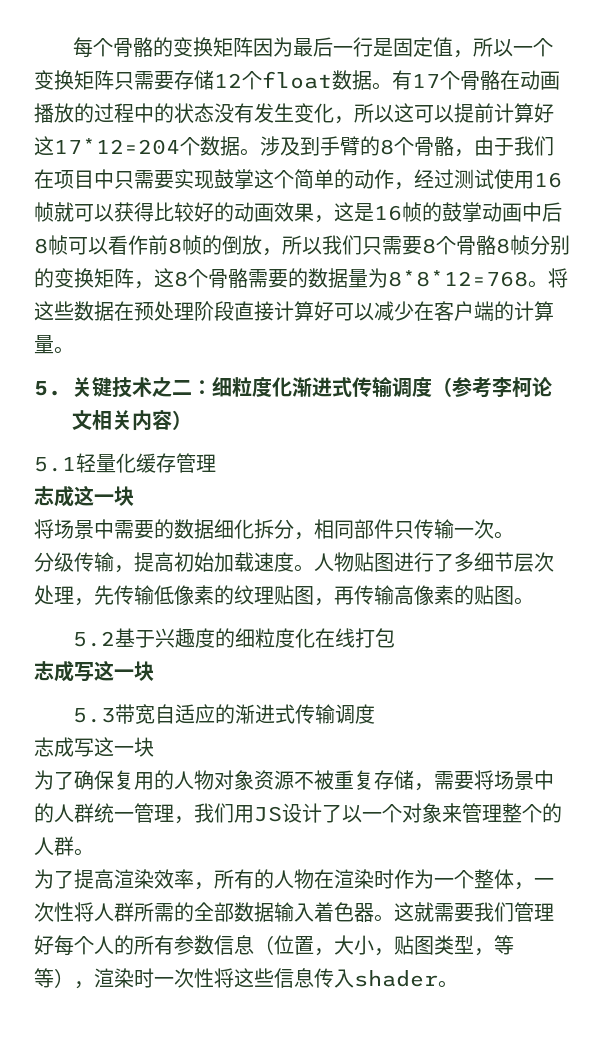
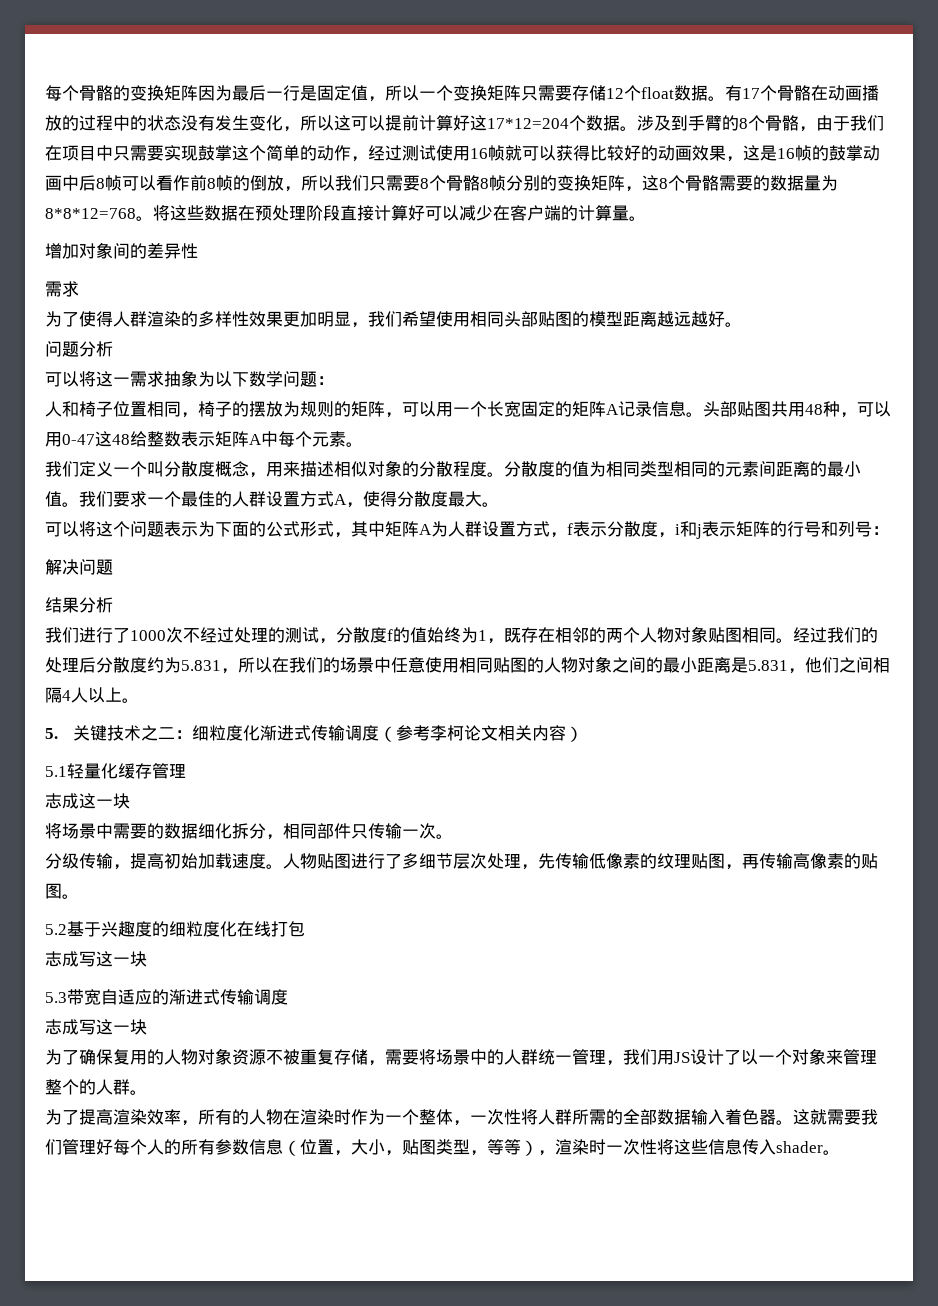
+ 增加对象间的差异性
+ 需求
+ 为了使得人群渲染的多样性效果更加明显，我们希望使用相同头部贴图的模型距离越远越好。
+ 问题分析
+ 可以将这一需求抽象为以下数学问题：
+ 人和椅子位置相同，椅子的摆放为规则的矩阵，可以用一个长宽固定的矩阵A记录信息。头部贴图共用48种，可以用0-47这48给整数表示矩阵A中每个元素。
+ 我们定义一个叫分散度概念，用来描述相似对象的分散程度。分散度的值为相同类型相同的元素间距离的最小值。我们要求一个最佳的人群设置方式A，使得分散度最大。
+ 可以将这个问题表示为下面的公式形式，其中矩阵A为人群设置方式，f表示分散度，i和j表示矩阵的行号和列号：
+ 解决问题
+ 结果分析
+ 我们进行了1000次不经过处理的测试，分散度f的值始终为1，既存在相邻的两个人物对象贴图相同。经过我们的处理后分散度约为5.831，所以在我们的场景中任意使用相同贴图的人物对象之间的最小距离是5.831，他们之间相隔4人以上。

